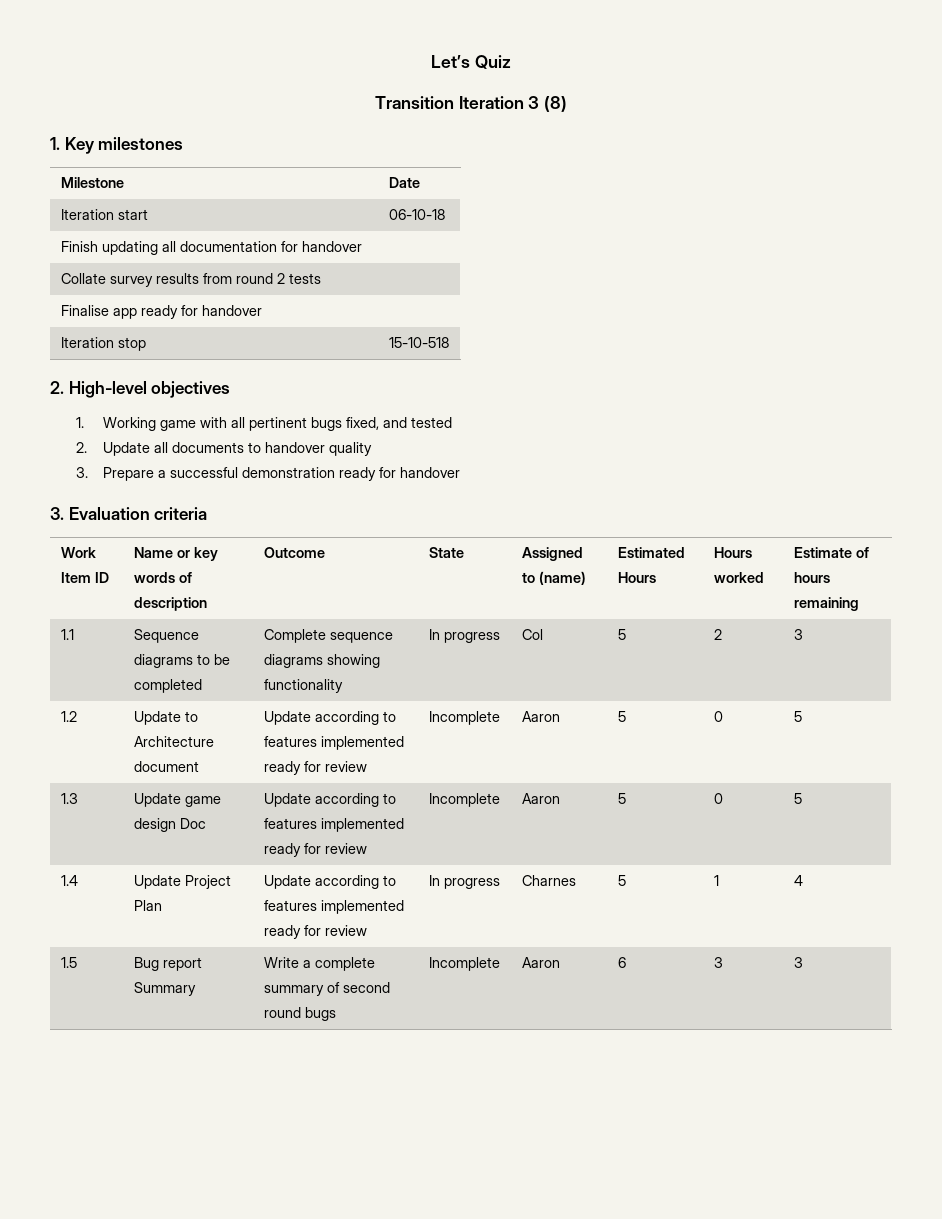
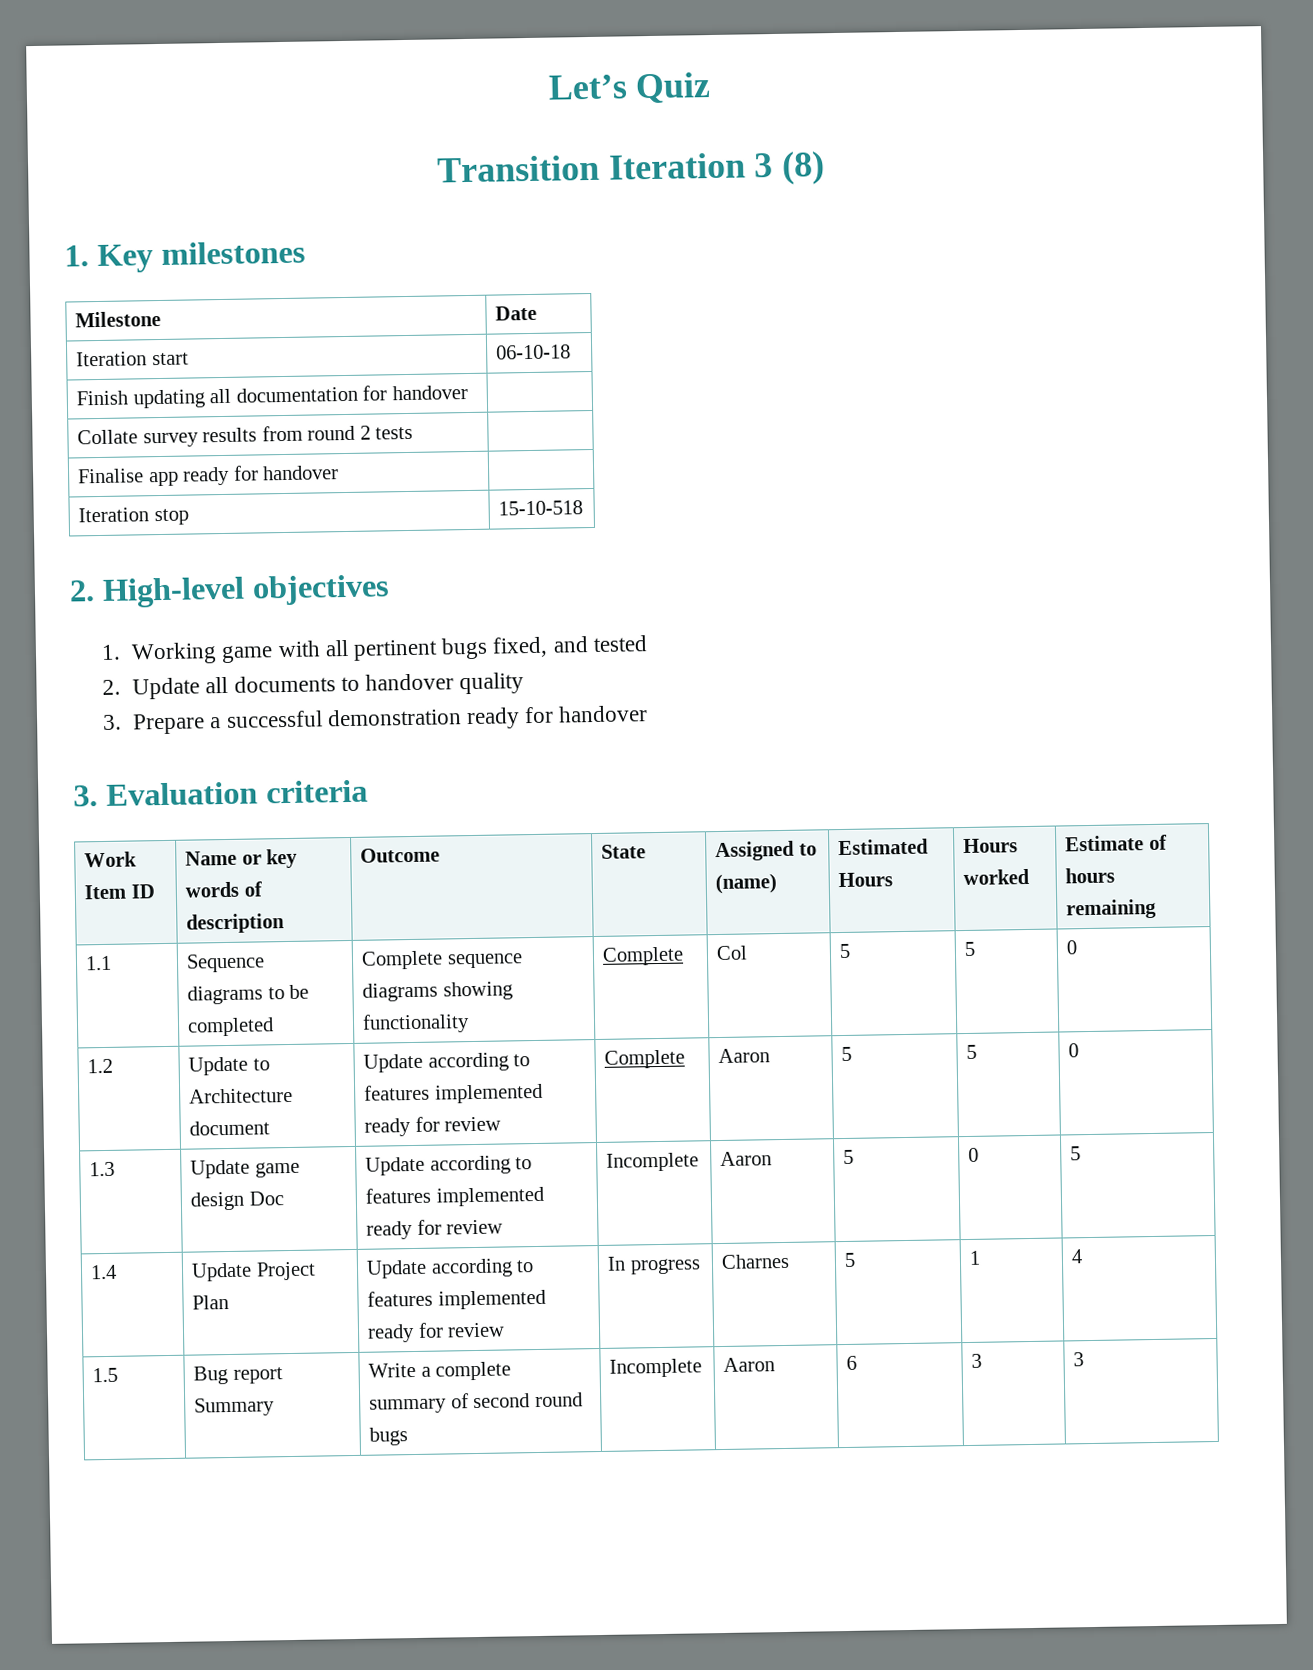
- 1.1 | Sequence diagrams to be completed | Complete sequence diagrams showing functionality | In progress | Col | 5 | 2 | 3
+ 1.1 | Sequence diagrams to be completed | Complete sequence diagrams showing functionality | Complete | Col | 5 | 5 | 0
- 1.2 | Update to Architecture document | Update according to features implemented ready for review | Incomplete | Aaron | 5 | 0 | 5
+ 1.2 | Update to Architecture document | Update according to features implemented ready for review | Complete | Aaron | 5 | 5 | 0

